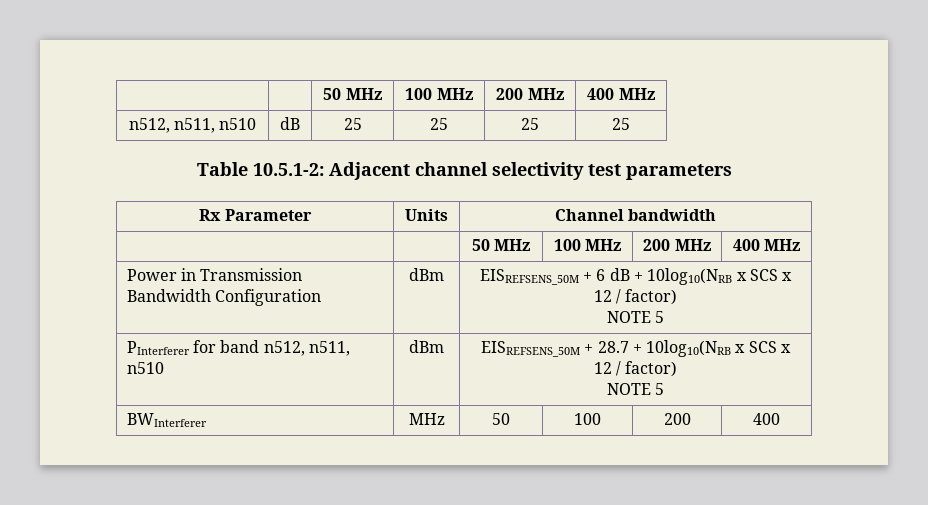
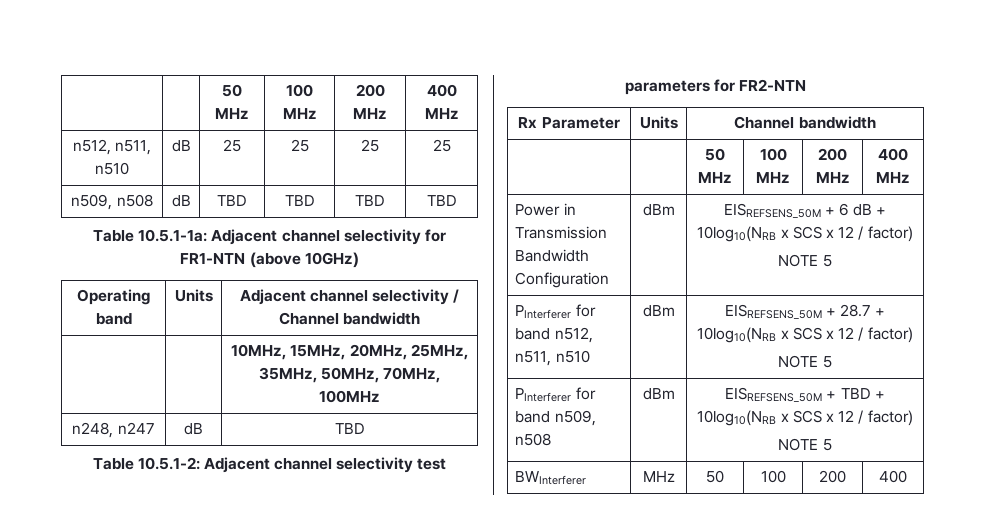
+ n509, n508 | dB | TBD | TBD | TBD | TBD
+ Table 10.5.1-1a: Adjacent channel selectivity for FR1-NTN (above 10GHz)
+ Operating band | Units | Adjacent channel selectivity / Channel bandwidth
+ | | 10MHz, 15MHz, 20MHz, 25MHz, 35MHz, 50MHz, 70MHz, 100MHz
+ n248, n247 | dB | TBD
- Table 10.5.1-2: Adjacent channel selectivity test parameters
+ Table 10.5.1-2: Adjacent channel selectivity test parameters for FR2-NTN
+ PInterferer for band n509, n508 | dBm | EISREFSENS_50M + TBD + 10log10(NRB x SCS x 12 / factor)
+ NOTE 5

